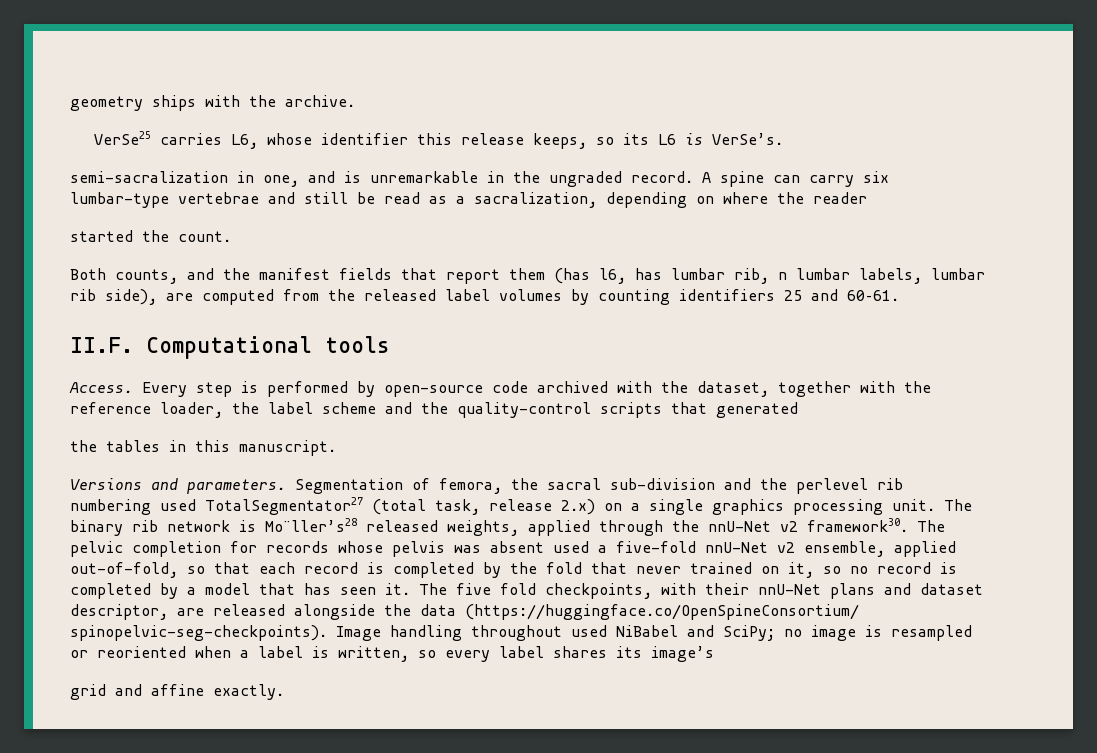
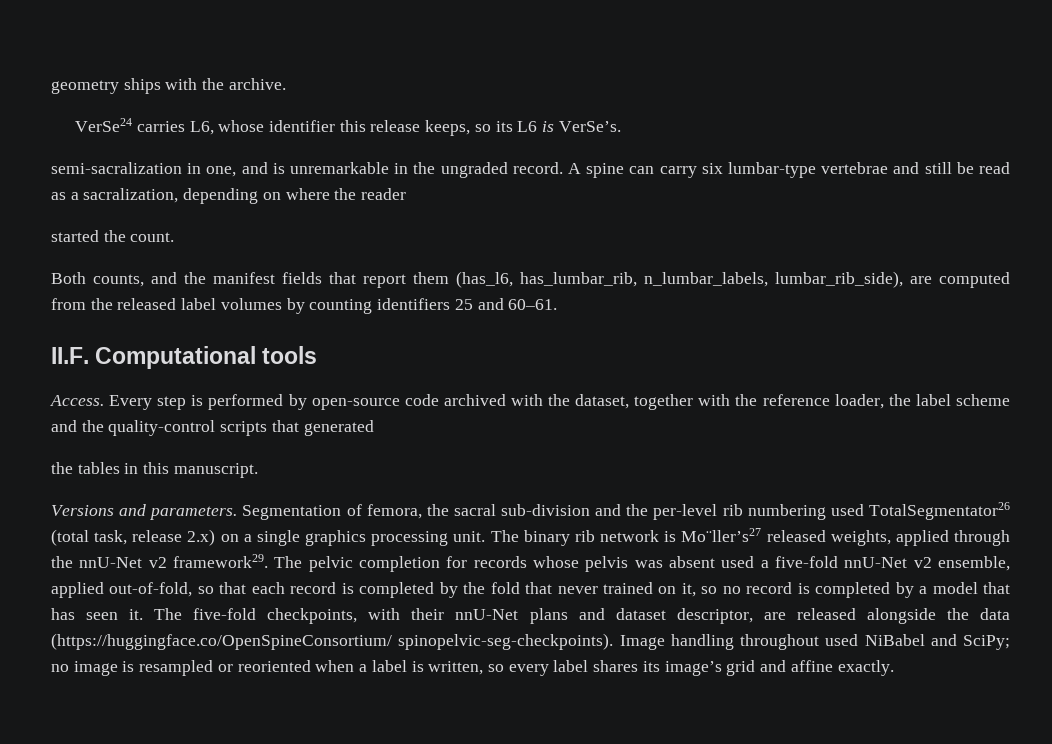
- VerSe25 carries L6, whose identifier this release keeps, so its L6 is VerSe’s.
+ VerSe24 carries L6, whose identifier this release keeps, so its L6 is VerSe’s.
- Both counts, and the manifest fields that report them (has l6, has lumbar rib, n lumbar labels, lumbar rib side), are computed from the released label volumes by counting identifiers 25 and 60–61.
+ Both counts, and the manifest fields that report them (has_l6, has_lumbar_rib, n_lumbar_labels, lumbar_rib_side), are computed from the released label volumes by counting identifiers 25 and 60–61.
- Segmentation of femora, the sacral sub-division and the perlevel rib numbering used TotalSegmentator27 (total task, release 2.x) on a single graphics processing unit.
+ Segmentation of femora, the sacral sub-division and the per-level rib numbering used TotalSegmentator26 (total task, release 2.x) on a single graphics processing unit.
- The binary rib network is Mo¨ller’s28 released weights, applied through the nnU-Net v2 framework30.
+ The binary rib network is Mo¨ller’s27 released weights, applied through the nnU-Net v2 framework29.
- The five fold checkpoints, with their nnU-Net plans and dataset descriptor, are released alongside the data (https://huggingface.co/OpenSpineConsortium/ spinopelvic-seg-checkpoints).
+ The five-fold checkpoints, with their nnU-Net plans and dataset descriptor, are released alongside the data (https://huggingface.co/OpenSpineConsortium/ spinopelvic-seg-checkpoints).
- Image handling throughout used NiBabel and SciPy; no image is resampled or reoriented when a label is written, so every label shares its image’s
- grid and affine exactly.
+ Image handling throughout used NiBabel and SciPy; no image is resampled or reoriented when a label is written, so every label shares its image’s grid and affine exactly.

